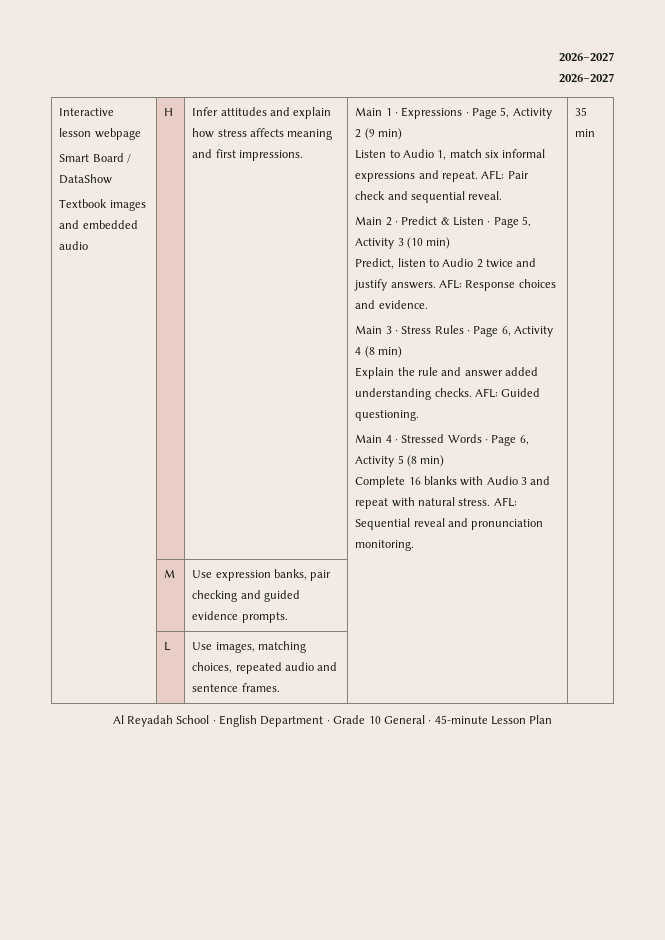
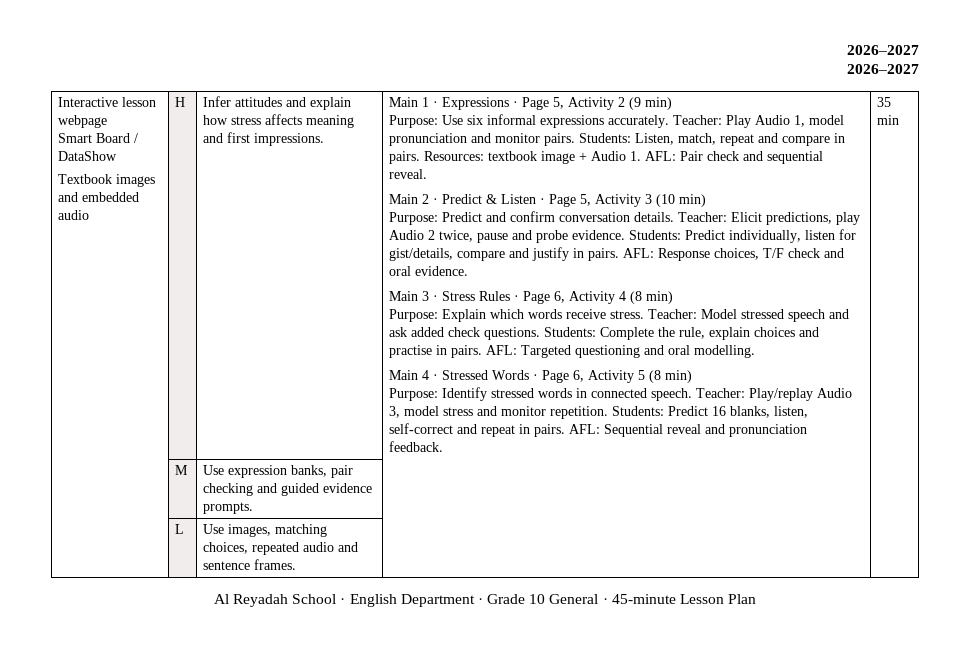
- Listen to Audio 1, match six informal expressions and repeat. AFL: Pair check and sequential reveal.
+ Purpose: Use six informal expressions accurately. Teacher: Play Audio 1, model pronunciation and monitor pairs. Students: Listen, match, repeat and compare in pairs. Resources: textbook image + Audio 1. AFL: Pair check and sequential reveal.
- Predict, listen to Audio 2 twice and justify answers. AFL: Response choices and evidence.
+ Purpose: Predict and confirm conversation details. Teacher: Elicit predictions, play Audio 2 twice, pause and probe evidence. Students: Predict individually, listen for gist/details, compare and justify in pairs. AFL: Response choices, T/F check and oral evidence.
- Explain the rule and answer added understanding checks. AFL: Guided questioning.
+ Purpose: Explain which words receive stress. Teacher: Model stressed speech and ask added check questions. Students: Complete the rule, explain choices and practise in pairs. AFL: Targeted questioning and oral modelling.
- Complete 16 blanks with Audio 3 and repeat with natural stress.
+ Purpose: Identify stressed words in connected speech. Teacher: Play/replay Audio 3, model stress and monitor repetition. Students: Predict 16 blanks, listen, self-correct and repeat in pairs.
- AFL: Sequential reveal and pronunciation monitoring.
+ AFL: Sequential reveal and pronunciation feedback.

